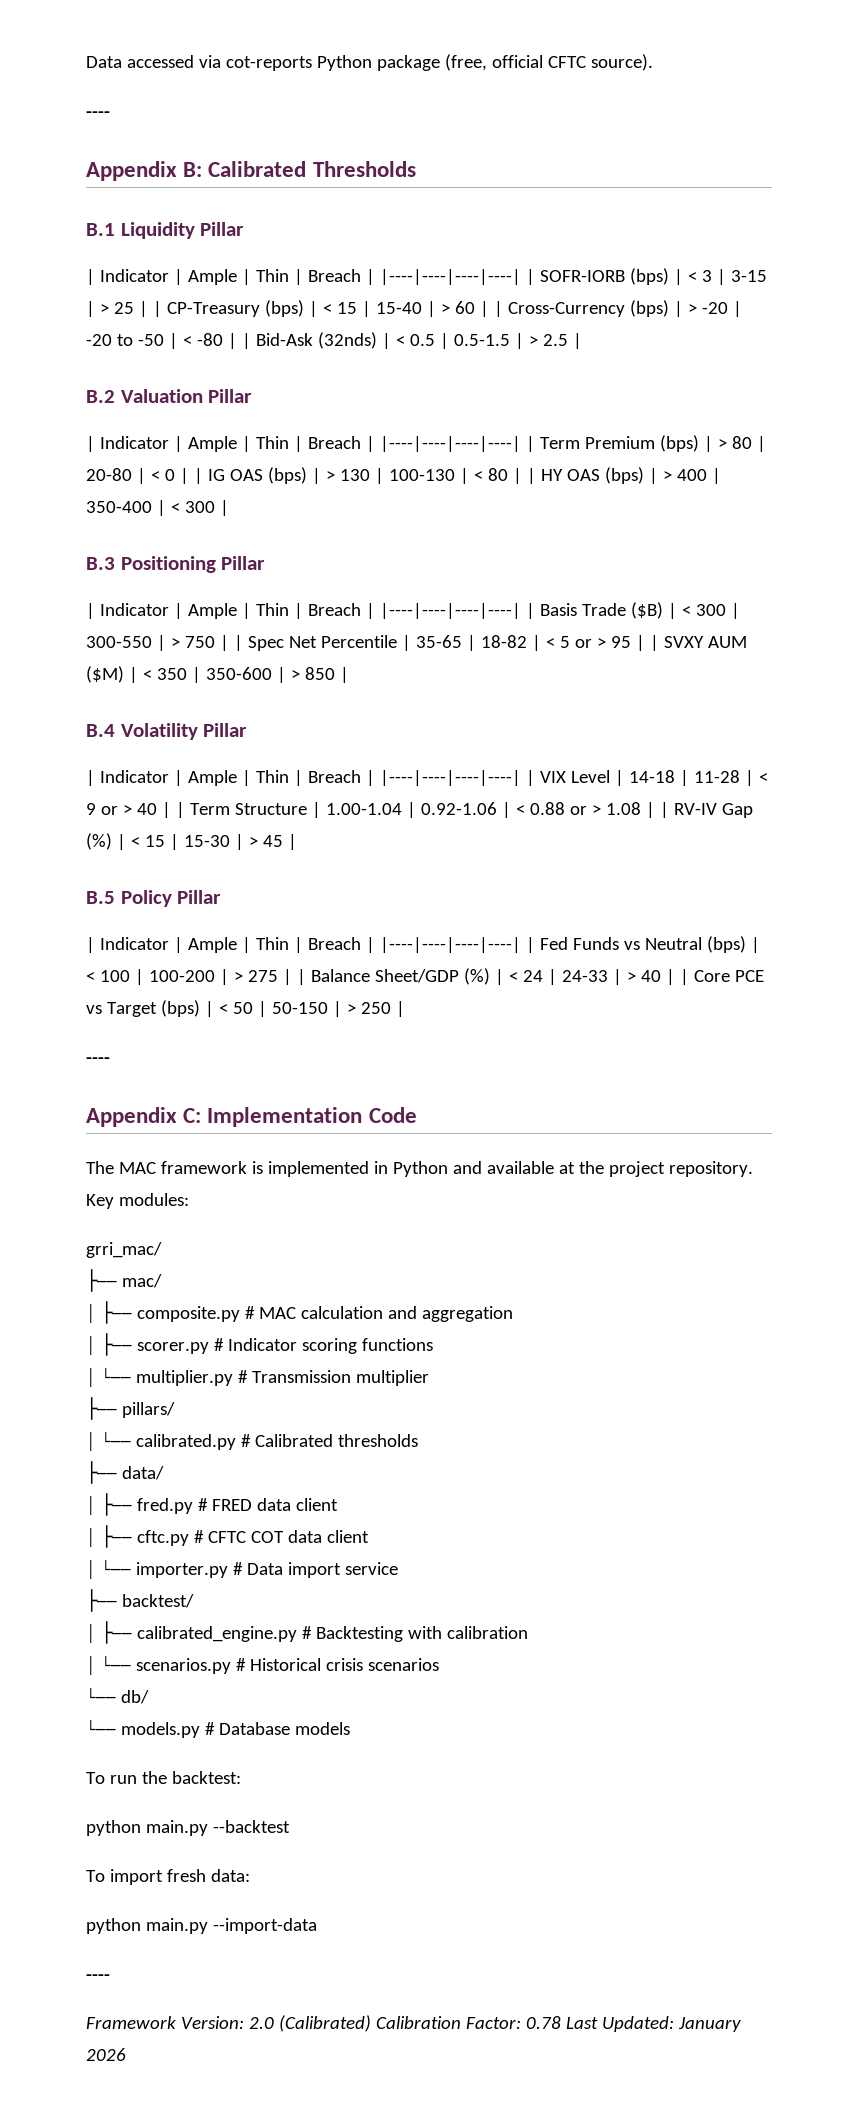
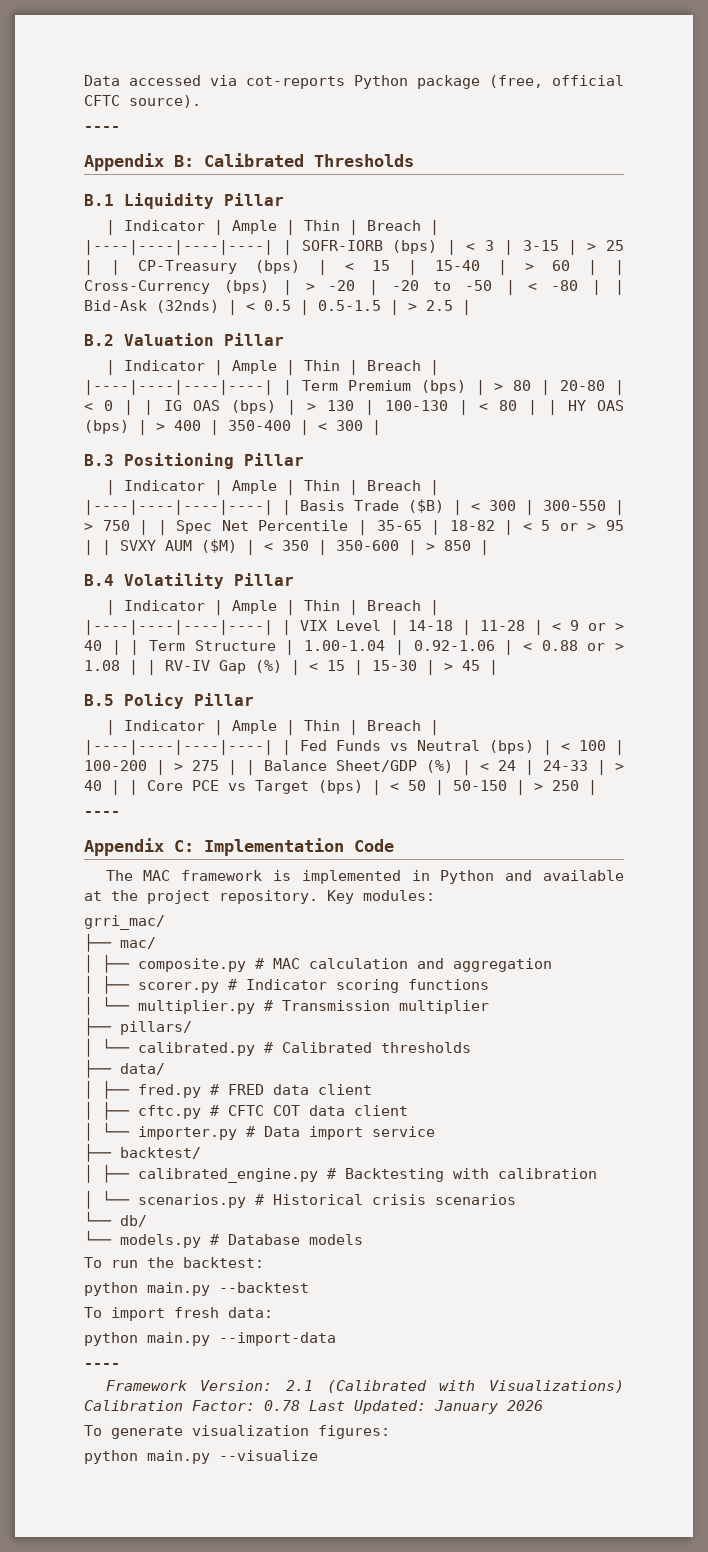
- Framework Version: 2.0 (Calibrated) Calibration Factor: 0.78 Last Updated: January 2026
+ Framework Version: 2.1 (Calibrated with Visualizations) Calibration Factor: 0.78 Last Updated: January 2026
+ To generate visualization figures:
+ python main.py --visualize

